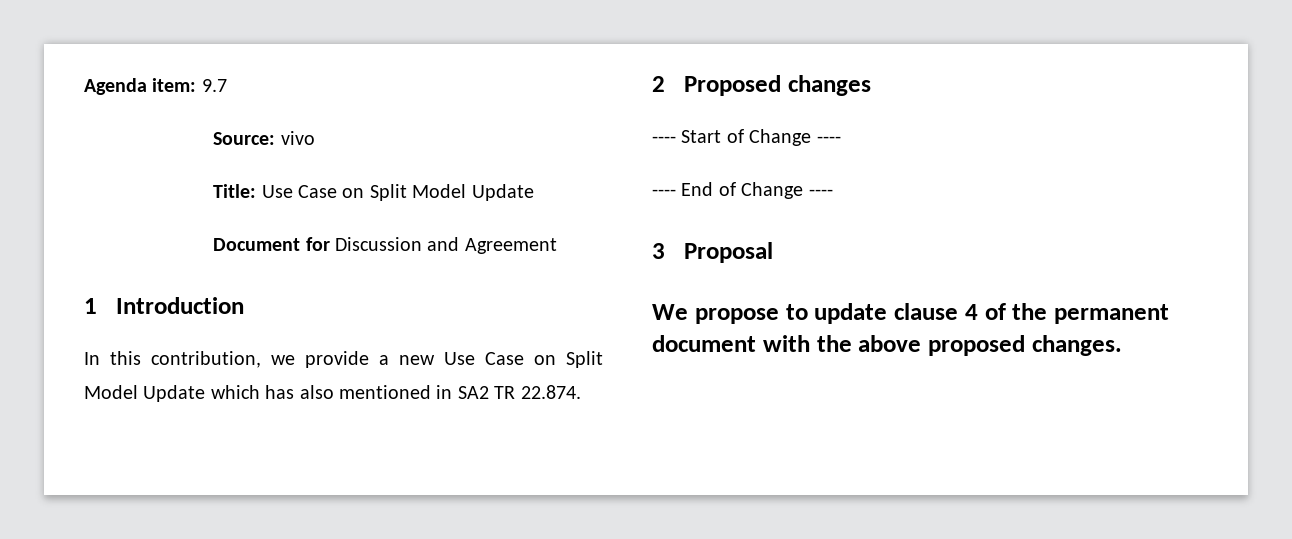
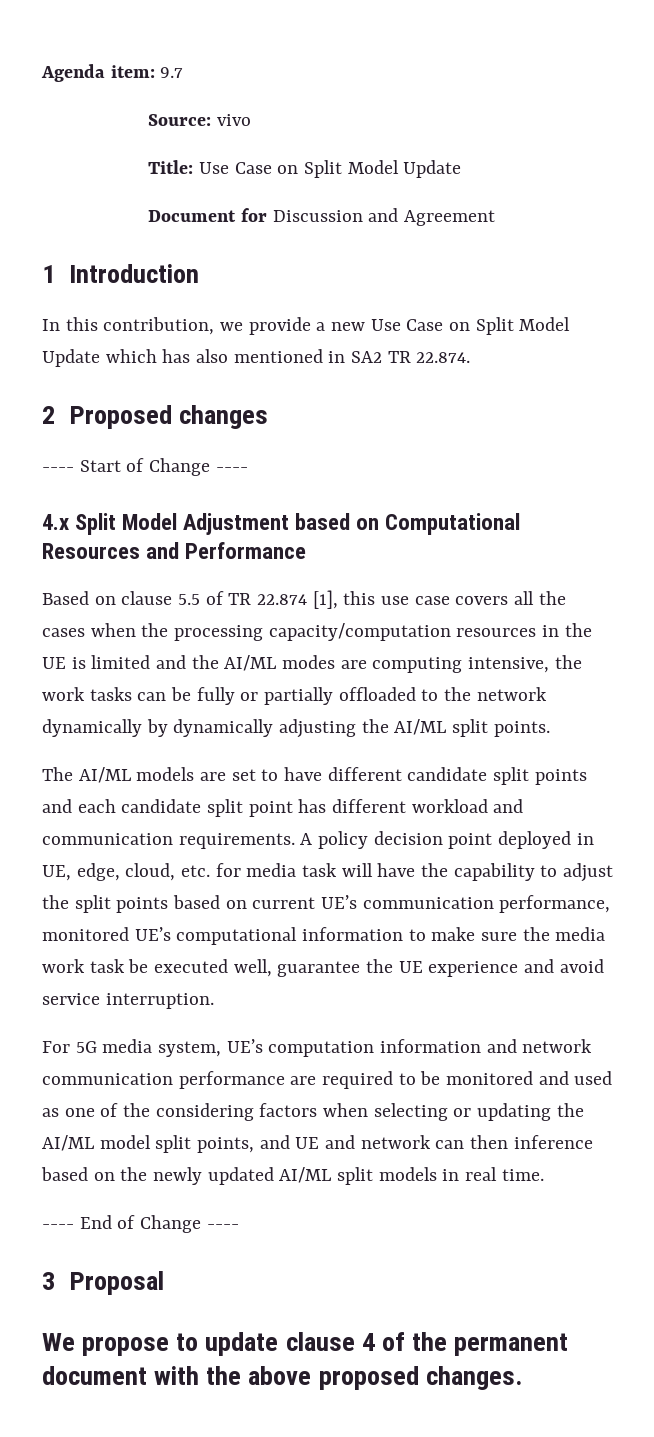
+ 4.x Split Model Adjustment based on Computational Resources and Performance
+ Based on clause 5.5 of TR 22.874 [1], this use case covers all the cases when the processing capacity/computation resources in the UE is limited and the AI/ML modes are computing intensive, the work tasks can be fully or partially offloaded to the network dynamically by dynamically adjusting the AI/ML split points.
+ The AI/ML models are set to have different candidate split points and each candidate split point has different workload and communication requirements. A policy decision point deployed in UE, edge, cloud, etc. for media task will have the capability to adjust the split points based on current UE’s communication performance, monitored UE’s computational information to make sure the media work task be executed well, guarantee the UE experience and avoid service interruption.
+ For 5G media system, UE’s computation information and network communication performance are required to be monitored and used as one of the considering factors when selecting or updating the AI/ML model split points, and UE and network can then inference based on the newly updated AI/ML split models in real time.

